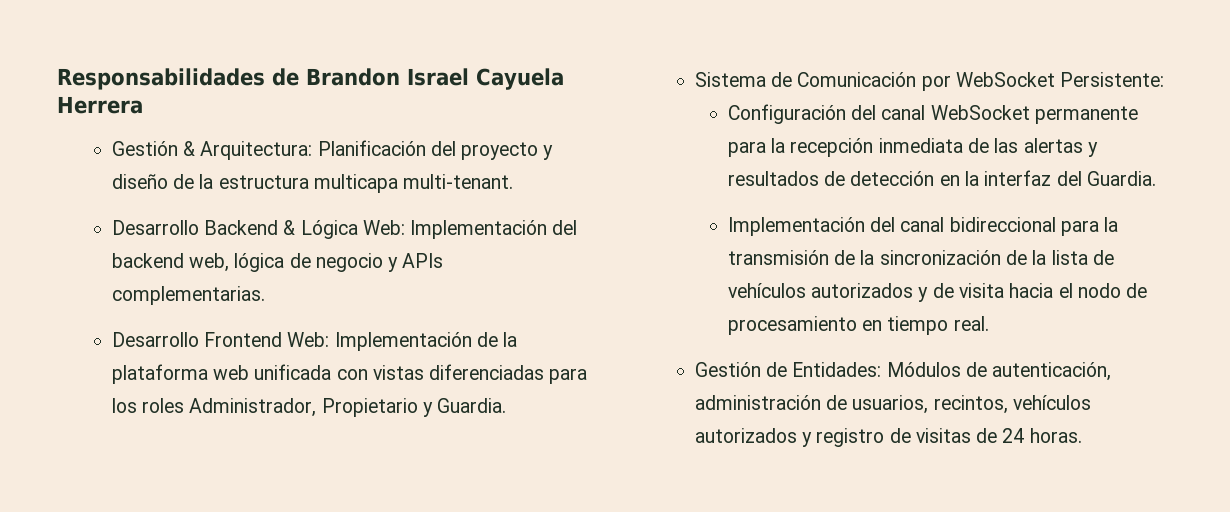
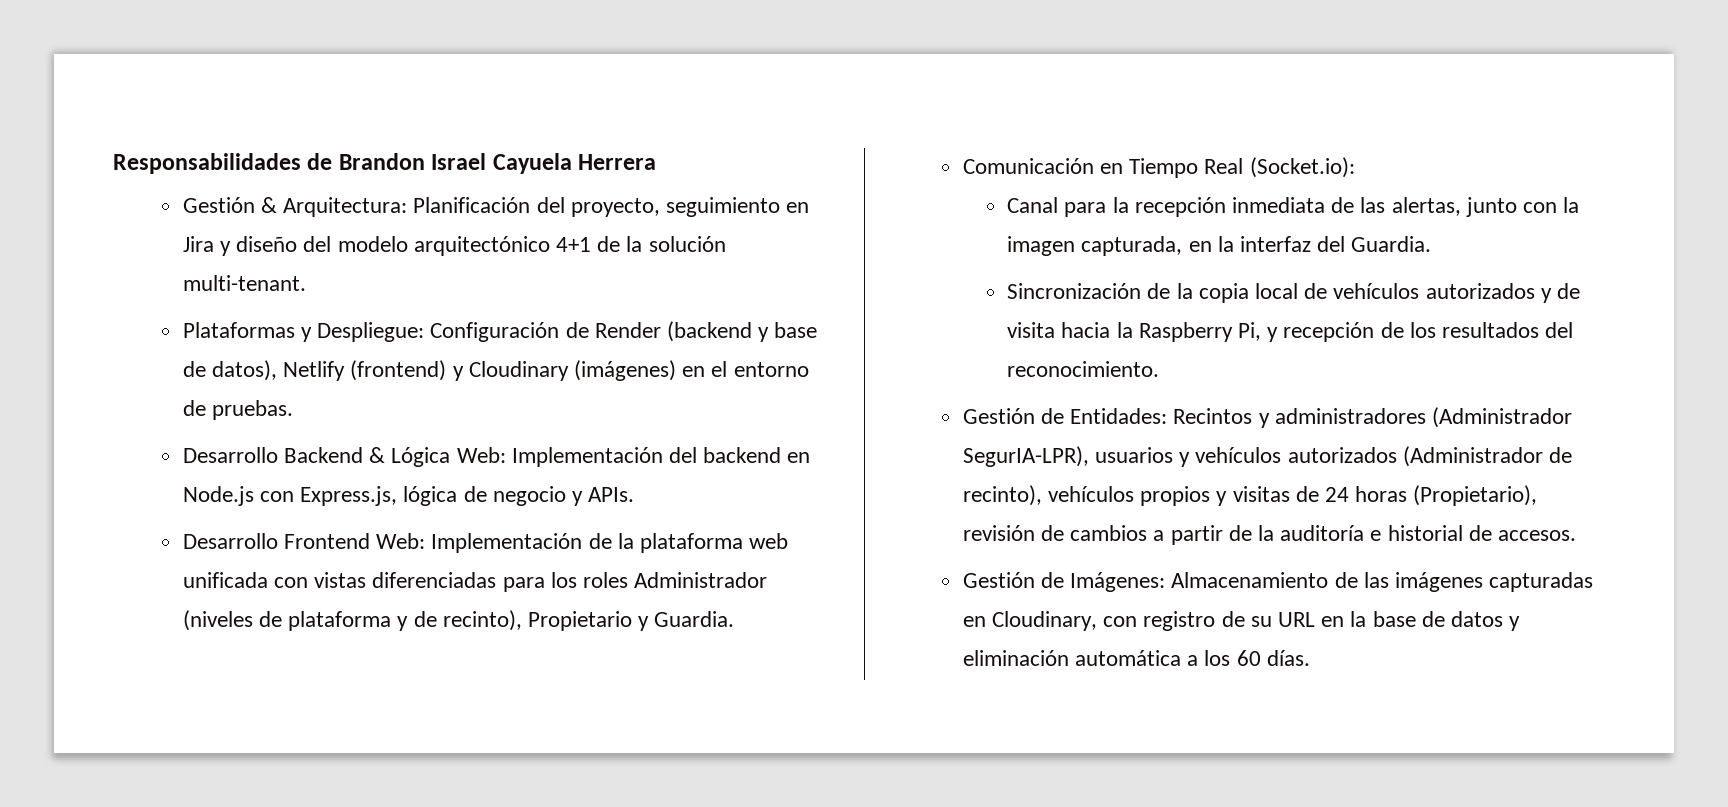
- Gestión & Arquitectura: Planificación del proyecto y diseño de la estructura multicapa multi-tenant.
+ Gestión & Arquitectura: Planificación del proyecto, seguimiento en Jira y diseño del modelo arquitectónico 4+1 de la solución multi-tenant.
+ Plataformas y Despliegue: Configuración de Render (backend y base de datos), Netlify (frontend) y Cloudinary (imágenes) en el entorno de pruebas.
- Desarrollo Backend & Lógica Web: Implementación del backend web, lógica de negocio y APIs complementarias.
+ Desarrollo Backend & Lógica Web: Implementación del backend en Node.js con Express.js, lógica de negocio y APIs.
- Desarrollo Frontend Web: Implementación de la plataforma web unificada con vistas diferenciadas para los roles Administrador, Propietario y Guardia.
- Sistema de Comunicación por WebSocket Persistente:
- Configuración del canal WebSocket permanente para la recepción inmediata de las alertas y resultados de detección en la interfaz del Guardia.
+ Desarrollo Frontend Web: Implementación de la plataforma web unificada con vistas diferenciadas para los roles Administrador (niveles de plataforma y de recinto), Propietario y Guardia.
+ Comunicación en Tiempo Real (Socket.io):
+ Canal para la recepción inmediata de las alertas, junto con la imagen capturada, en la interfaz del Guardia.
- Implementación del canal bidireccional para la transmisión de la sincronización de la lista de vehículos autorizados y de visita hacia el nodo de procesamiento en tiempo real.
- Gestión de Entidades: Módulos de autenticación, administración de usuarios, recintos, vehículos autorizados y registro de visitas de 24 horas.
+ Sincronización de la copia local de vehículos autorizados y de visita hacia la Raspberry Pi, y recepción de los resultados del reconocimiento.
+ Gestión de Entidades: Recintos y administradores (Administrador SegurIA-LPR), usuarios y vehículos autorizados (Administrador de recinto), vehículos propios y visitas de 24 horas (Propietario), revisión de cambios a partir de la auditoría e historial de accesos.
+ Gestión de Imágenes: Almacenamiento de las imágenes capturadas en Cloudinary, con registro de su URL en la base de datos y eliminación automática a los 60 días.

